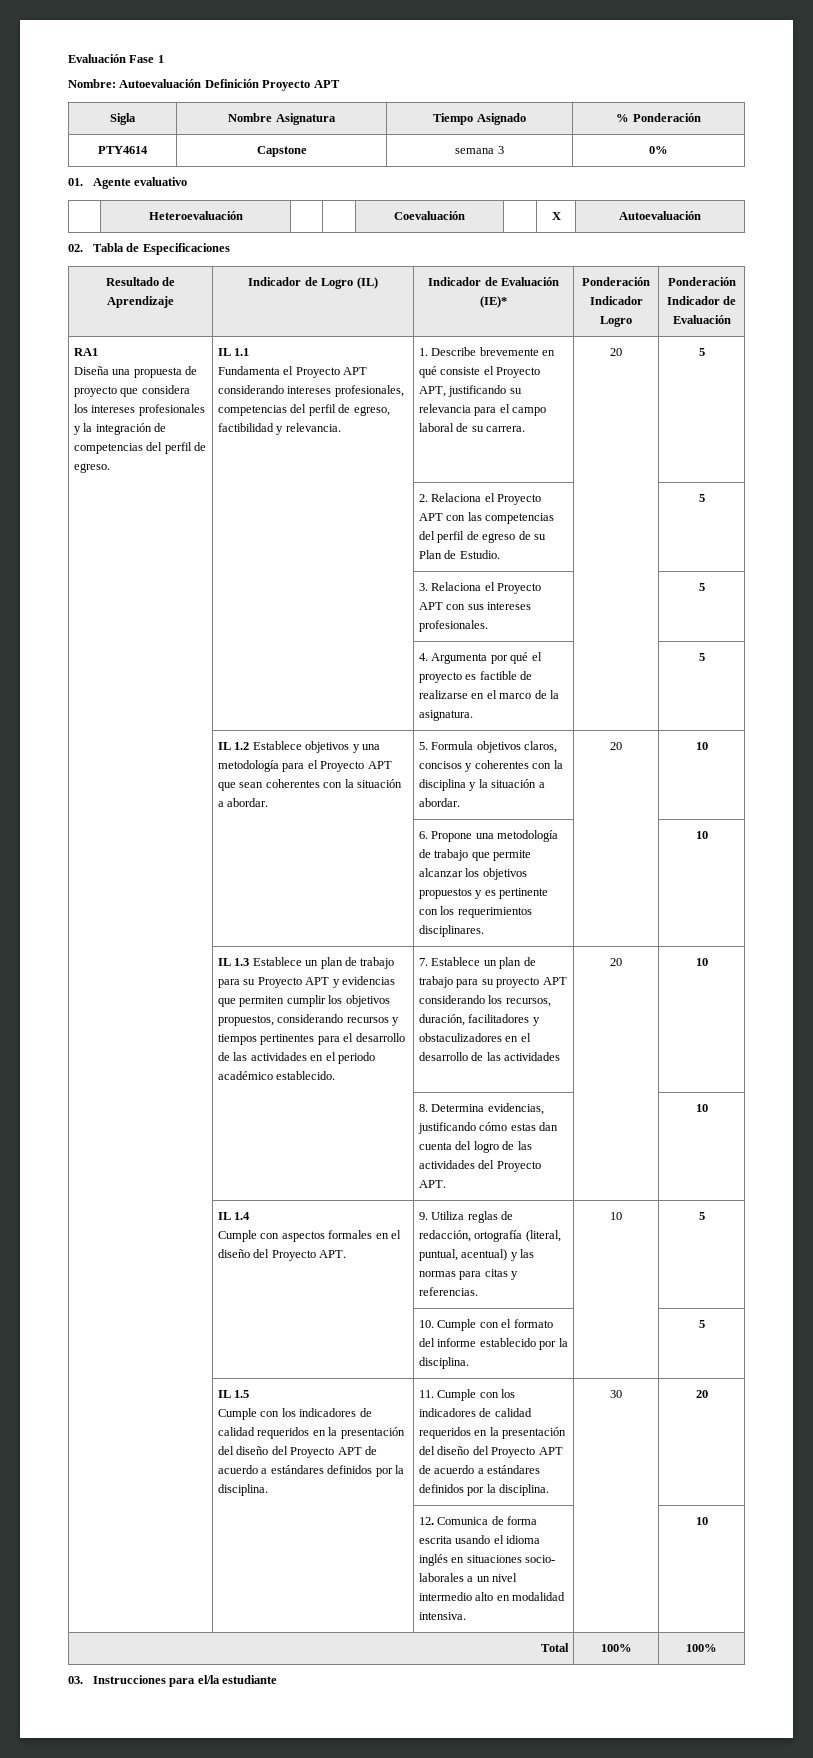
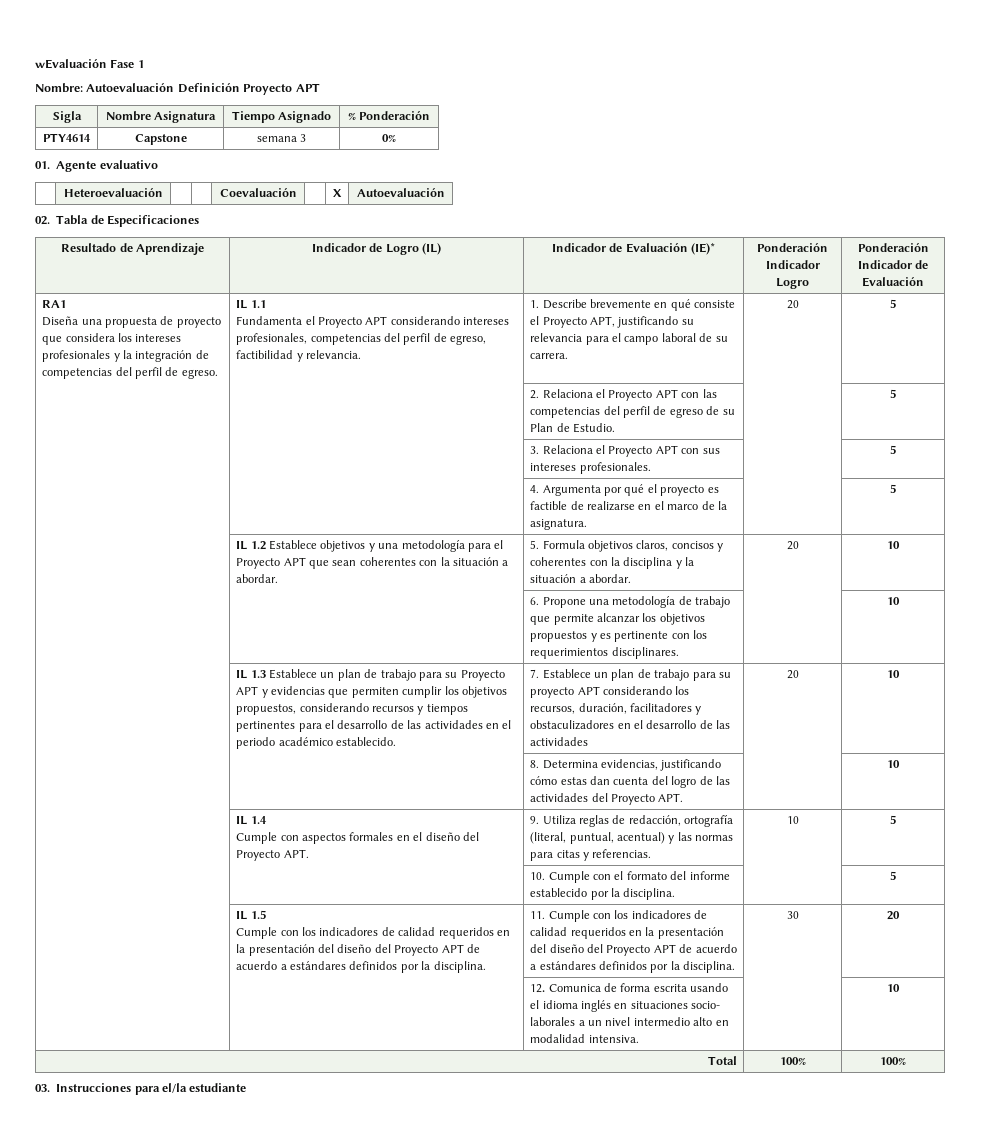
- Evaluación Fase 1
+ wEvaluación Fase 1

